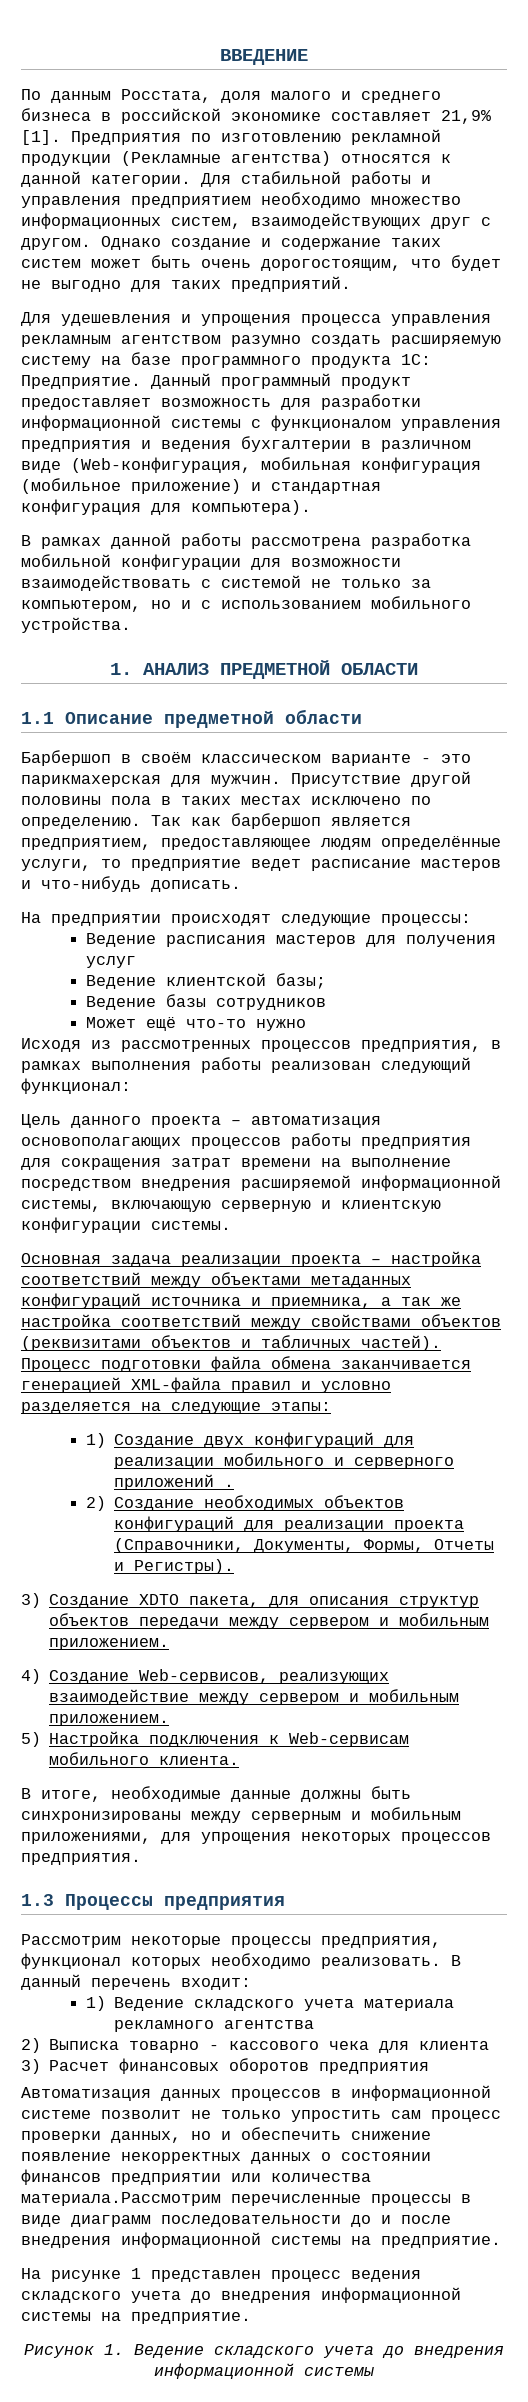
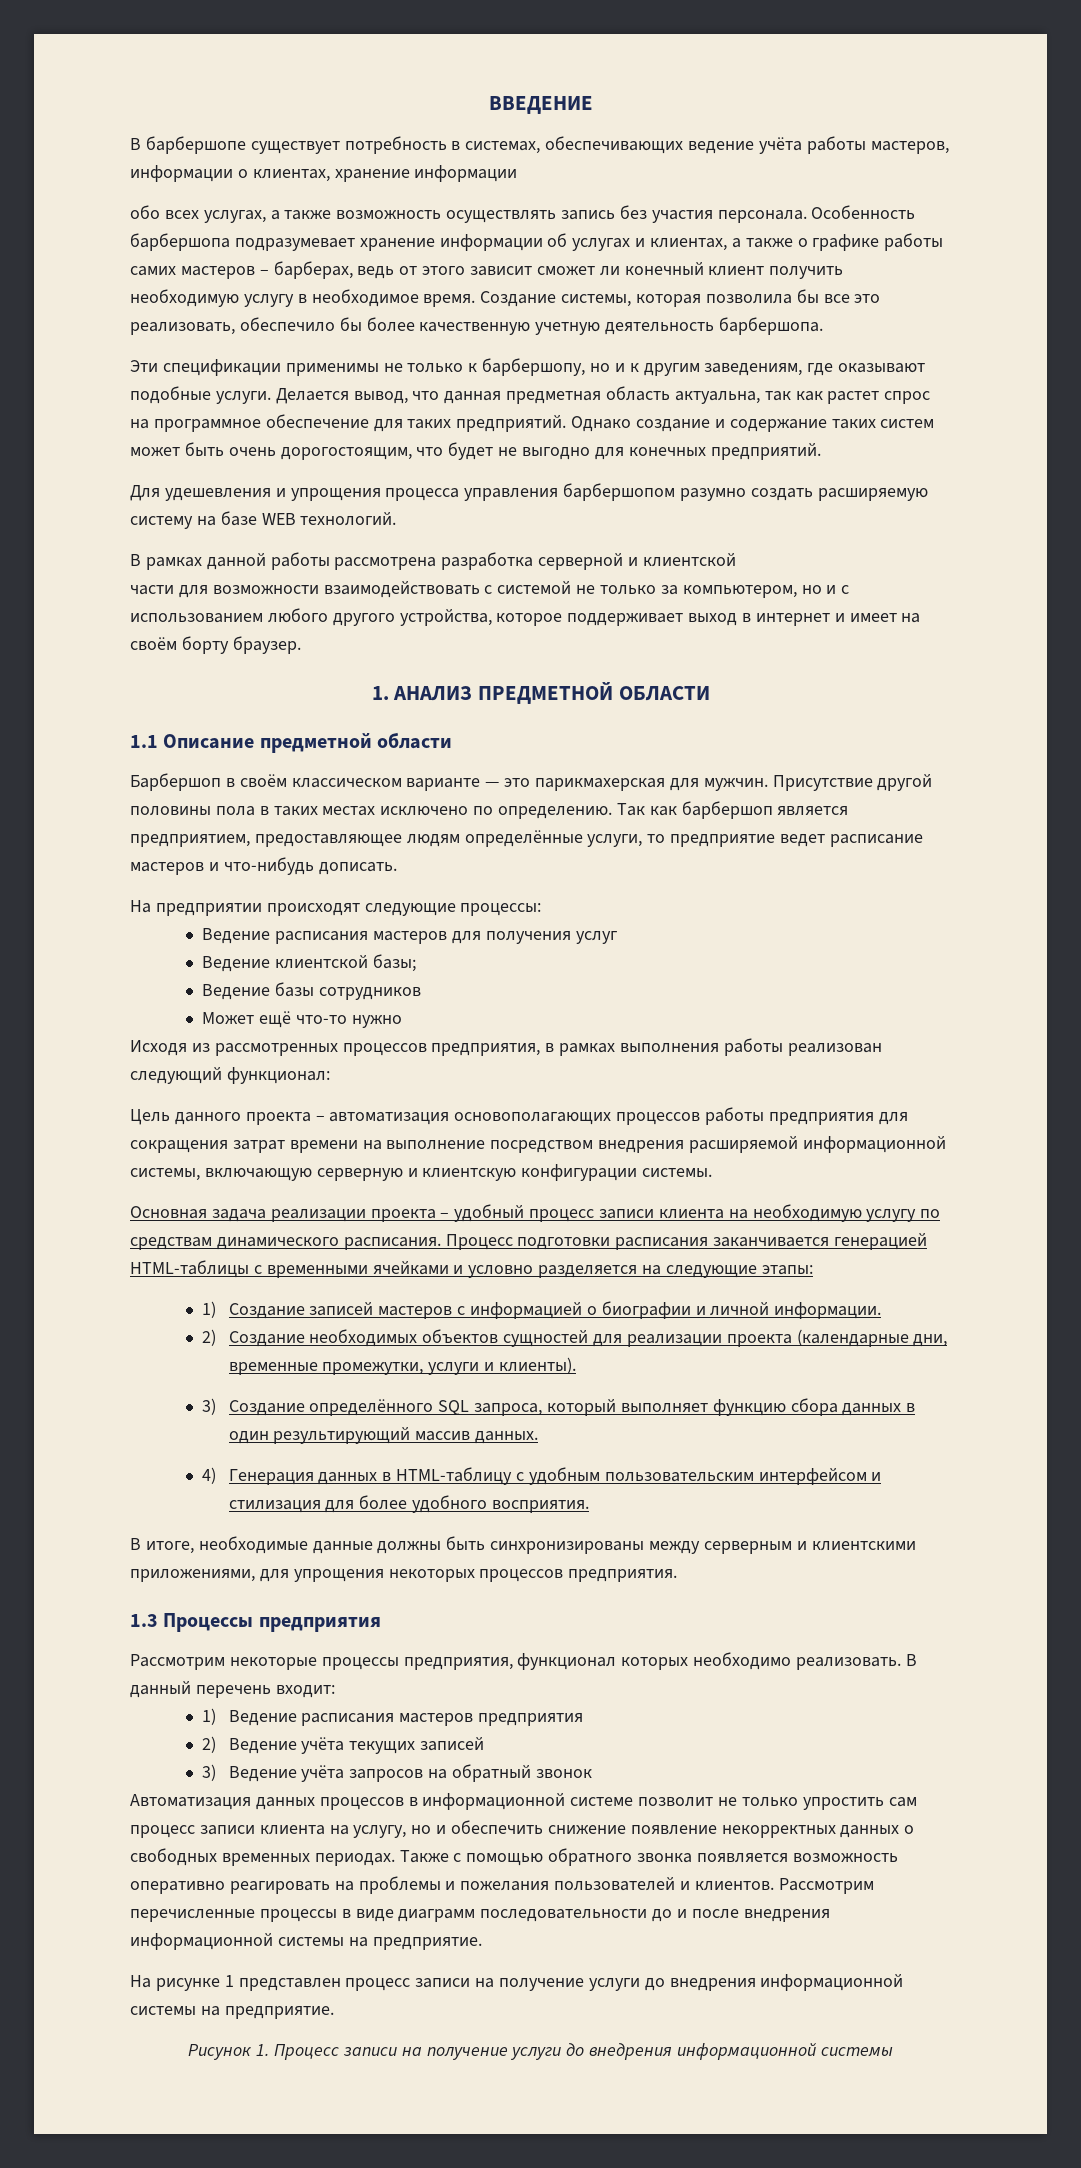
- По данным Росстата, доля малого и среднего бизнеса в российской экономике составляет 21,9% [1]. Предприятия по изготовлению рекламной продукции (Рекламные агентства) относятся к данной категории. Для стабильной работы и управления предприятием необходимо множество информационных систем, взаимодействующих друг с другом.
+ В барбершопе существует потребность в системах, обеспечивающих ведение учёта работы мастеров, информации о клиентах, хранение информации
+ обо всех услугах, а также возможность осуществлять запись без участия персонала. Особенность барбершопа подразумевает хранение информации об услугах и клиентах, а также о графике работы самих мастеров – барберах, ведь от этого зависит сможет ли конечный клиент получить необходимую услугу в необходимое время. Создание системы, которая позволила бы все это реализовать, обеспечило бы более качественную учетную деятельность барбершопа.
+ Эти спецификации применимы не только к барбершопу, но и к другим заведениям, где оказывают подобные услуги. Делается вывод, что данная предметная область актуальна, так как растет спрос на программное обеспечение для таких предприятий.
- Однако создание и содержание таких систем может быть очень дорогостоящим, что будет не выгодно для таких предприятий.
+ Однако создание и содержание таких систем может быть очень дорогостоящим, что будет не выгодно для конечных предприятий.
- Для удешевления и упрощения процесса управления рекламным агентством разумно создать расширяемую систему на базе программного продукта 1С: Предприятие. Данный программный продукт предоставляет возможность для разработки информационной системы с функционалом управления предприятия и ведения бухгалтерии в различном виде (Web-конфигурация, мобильная конфигурация (мобильное приложение) и стандартная конфигурация для компьютера).
+ Для удешевления и упрощения процесса управления барбершопом разумно создать расширяемую систему на базе WEB технологий.
- В рамках данной работы рассмотрена разработка мобильной конфигурации для возможности взаимодействовать с системой не только за компьютером, но и с использованием мобильного устройства.
+ В рамках данной работы рассмотрена разработка серверной и клиентской
+ части для возможности взаимодействовать с системой не только за компьютером, но и с использованием любого другого устройства, которое поддерживает выход в интернет и имеет на своём борту браузер.
- Барбершоп в своём классическом варианте - это парикмахерская для мужчин.
+ Барбершоп в своём классическом варианте — это парикмахерская для мужчин.
- Основная задача реализации проекта – настройка соответствий между объектами метаданных конфигураций источника и приемника, а так же настройка соответствий между свойствами объектов (реквизитами объектов и табличных частей). Процесс подготовки файла обмена заканчивается генерацией XML-файла правил и условно разделяется на следующие этапы:
+ Основная задача реализации проекта – удобный процесс записи клиента на необходимую услугу по средствам динамического расписания. Процесс подготовки расписания заканчивается генерацией HTML-таблицы с временными ячейками и условно разделяется на следующие этапы:
- 1) Создание двух конфигураций для реализации мобильного и серверного приложений .
+ 1) Создание записей мастеров с информацией о биографии и личной информации.
- 2) Создание необходимых объектов конфигураций для реализации проекта (Справочники, Документы, Формы, Отчеты и Регистры).
- 3) Создание XDTO пакета, для описания структур объектов передачи между сервером и мобильным приложением.
- 4) Создание Web-сервисов, реализующих взаимодействие между сервером и мобильным приложением.
- 5) Настройка подключения к Web-сервисам мобильного клиента.
+ 2) Создание необходимых объектов сущностей для реализации проекта (календарные дни, временные промежутки, услуги и клиенты).
+ 3) Создание определённого SQL запроса, который выполняет функцию сбора данных в один результирующий массив данных.
+ 4) Генерация данных в HTML-таблицу с удобным пользовательским интерфейсом и стилизация для более удобного восприятия.
- В итоге, необходимые данные должны быть синхронизированы между серверным и мобильным приложениями, для упрощения некоторых процессов предприятия.
+ В итоге, необходимые данные должны быть синхронизированы между серверным и клиентскими приложениями, для упрощения некоторых процессов предприятия.
- 1) Ведение складского учета материала рекламного агентства
- 2) Выписка товарно - кассового чека для клиента
- 3) Расчет финансовых оборотов предприятия
+ 1) Ведение расписания мастеров предприятия
+ 2) Ведение учёта текущих записей
+ 3) Ведение учёта запросов на обратный звонок
- Автоматизация данных процессов в информационной системе позволит не только упростить сам процесс проверки данных, но и обеспечить снижение появление некорректных данных о состоянии финансов предприятии или количества материала.Рассмотрим перечисленные процессы в виде диаграмм последовательности до и после внедрения информационной системы на предприятие.
+ Автоматизация данных процессов в информационной системе позволит не только упростить сам процесс записи клиента на услугу, но и обеспечить снижение появление некорректных данных о свободных временных периодах. Также с помощью обратного звонка появляется возможность оперативно реагировать на проблемы и пожелания пользователей и клиентов. Рассмотрим перечисленные процессы в виде диаграмм последовательности до и после внедрения информационной системы на предприятие.
- На рисунке 1 представлен процесс ведения складского учета до внедрения информационной системы на предприятие.
+ На рисунке 1 представлен процесс записи на получение услуги до внедрения информационной системы на предприятие.
- Рисунок 1. Ведение складского учета до внедрения информационной системы
+ Рисунок 1. Процесс записи на получение услуги до внедрения информационной системы

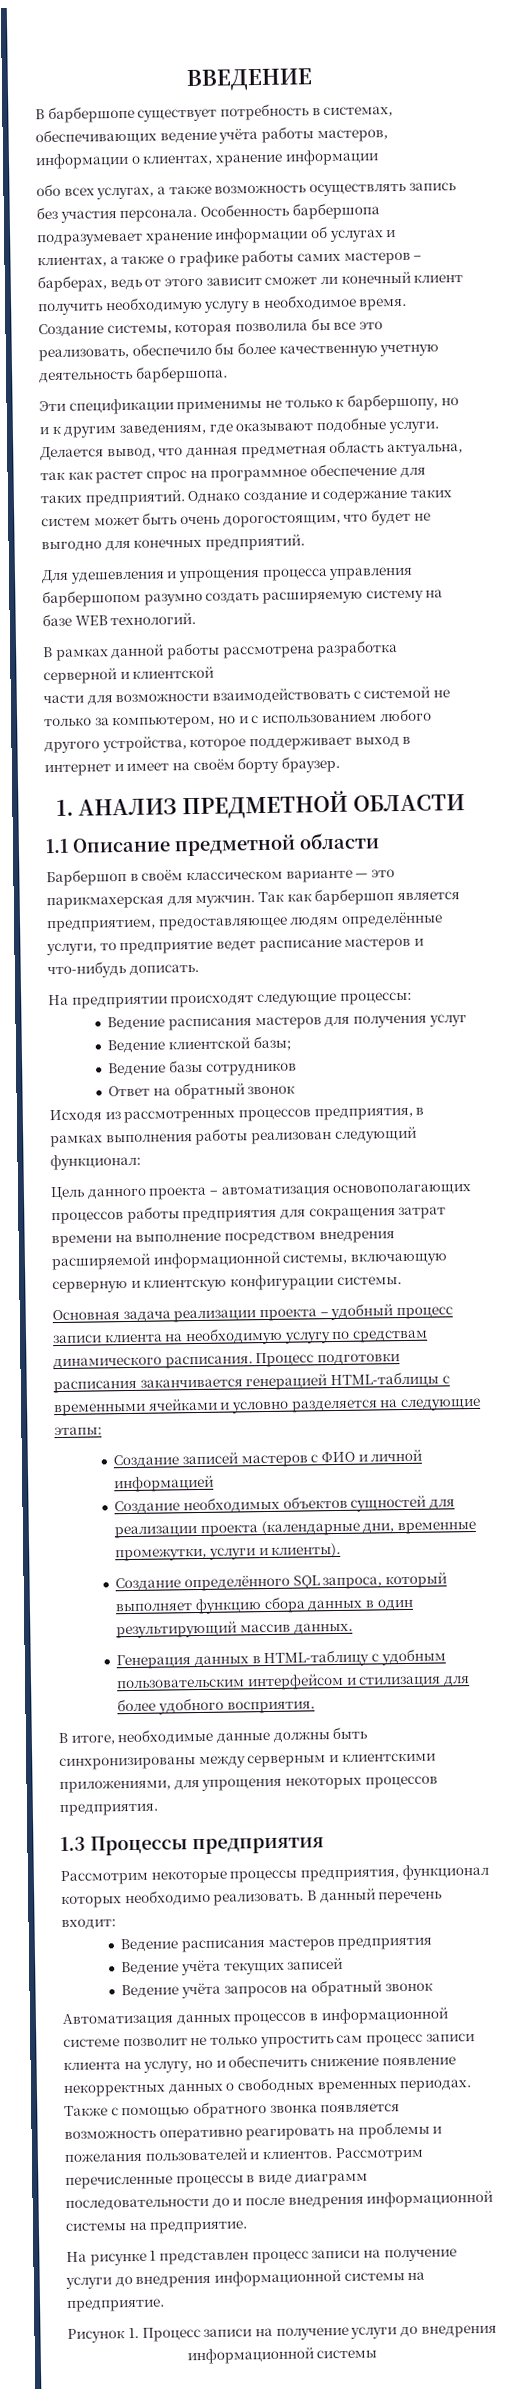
- Присутствие другой половины пола в таких местах исключено по определению.
- Может ещё что-то нужно
+ Ответ на обратный звонок
- 1) Создание записей мастеров с информацией о биографии и личной информации.
- 2) Создание необходимых объектов сущностей для реализации проекта (календарные дни, временные промежутки, услуги и клиенты).
+ Создание записей мастеров с ФИО и личной информацией
+ Создание необходимых объектов сущностей для реализации проекта (календарные дни, временные промежутки, услуги и клиенты).
- 3) Создание определённого SQL запроса, который выполняет функцию сбора данных в один результирующий массив данных.
+ Создание определённого SQL запроса, который выполняет функцию сбора данных в один результирующий массив данных.
- 4) Генерация данных в HTML-таблицу с удобным пользовательским интерфейсом и стилизация для более удобного восприятия.
+ Генерация данных в HTML-таблицу с удобным пользовательским интерфейсом и стилизация для более удобного восприятия.
- 1) Ведение расписания мастеров предприятия
+ Ведение расписания мастеров предприятия
- 2) Ведение учёта текущих записей
+ Ведение учёта текущих записей
- 3) Ведение учёта запросов на обратный звонок
+ Ведение учёта запросов на обратный звонок

